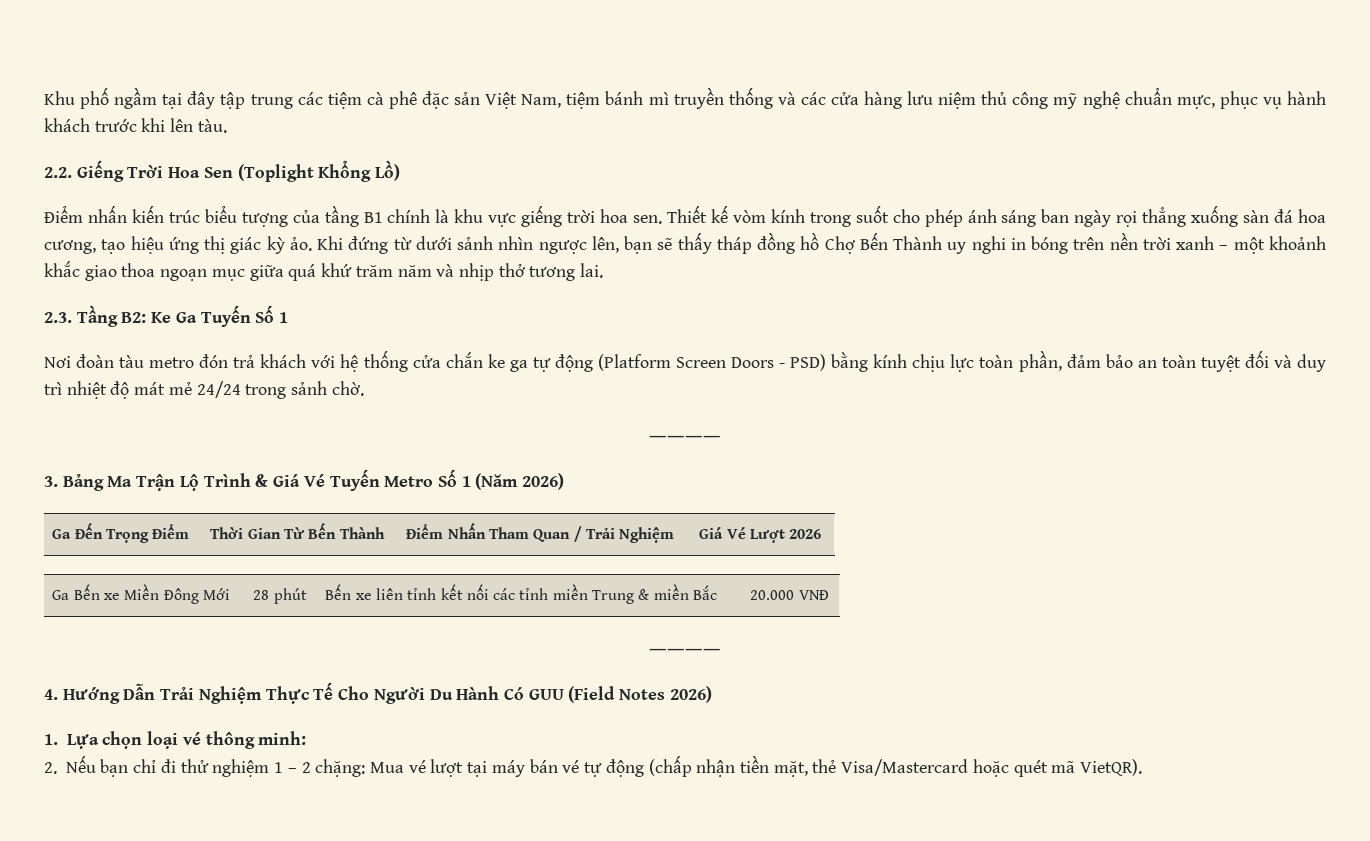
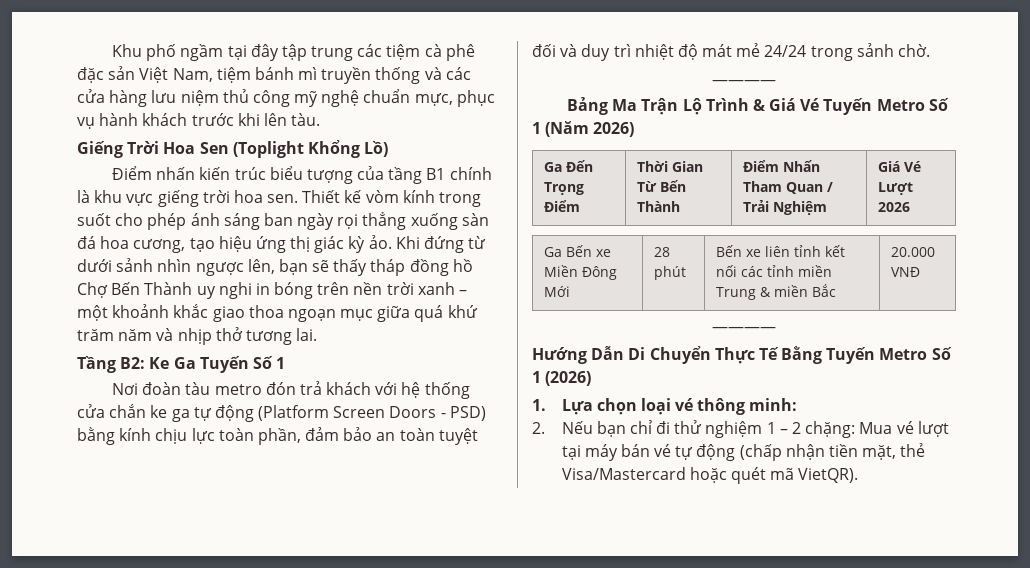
- 2.2. Giếng Trời Hoa Sen (Toplight Khổng Lồ)
+ Giếng Trời Hoa Sen (Toplight Khổng Lồ)
- 2.3. Tầng B2: Ke Ga Tuyến Số 1
+ Tầng B2: Ke Ga Tuyến Số 1
- 3. Bảng Ma Trận Lộ Trình & Giá Vé Tuyến Metro Số 1 (Năm 2026)
+ Bảng Ma Trận Lộ Trình & Giá Vé Tuyến Metro Số 1 (Năm 2026)
- 4. Hướng Dẫn Trải Nghiệm Thực Tế Cho Người Du Hành Có GUU (Field Notes 2026)
+ Hướng Dẫn Di Chuyển Thực Tế Bằng Tuyến Metro Số 1 (2026)

